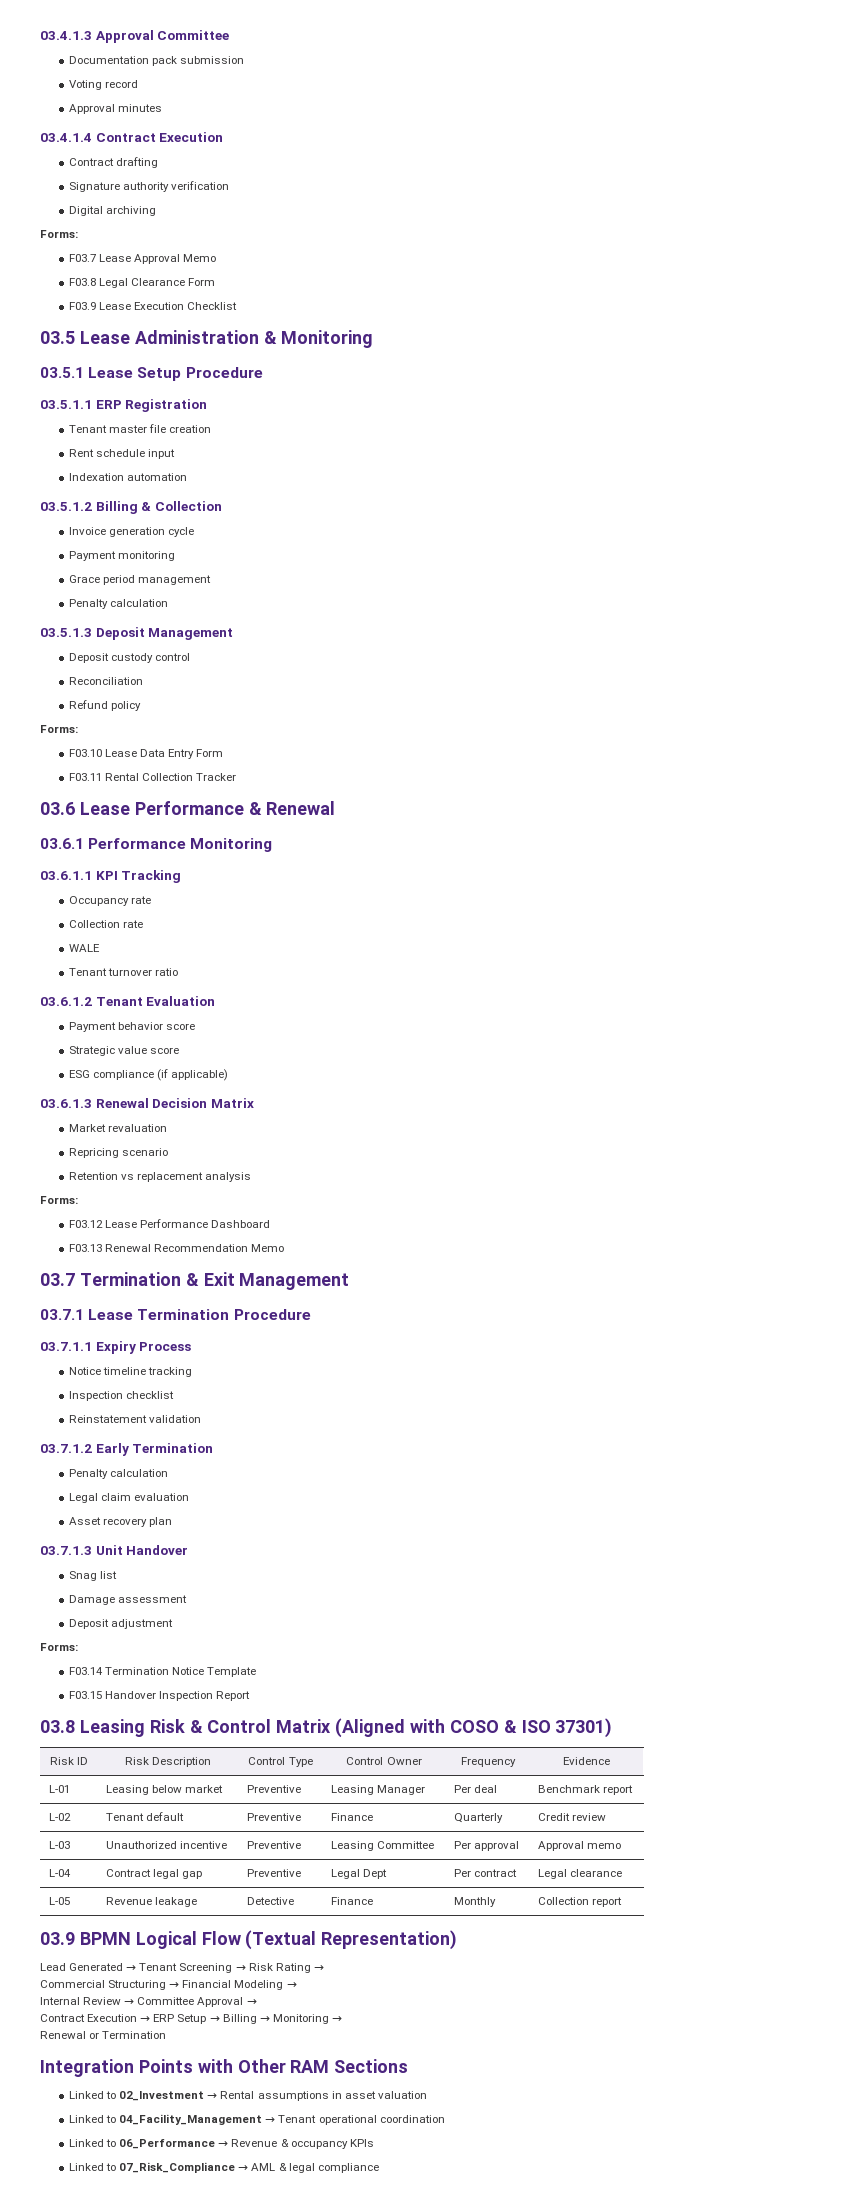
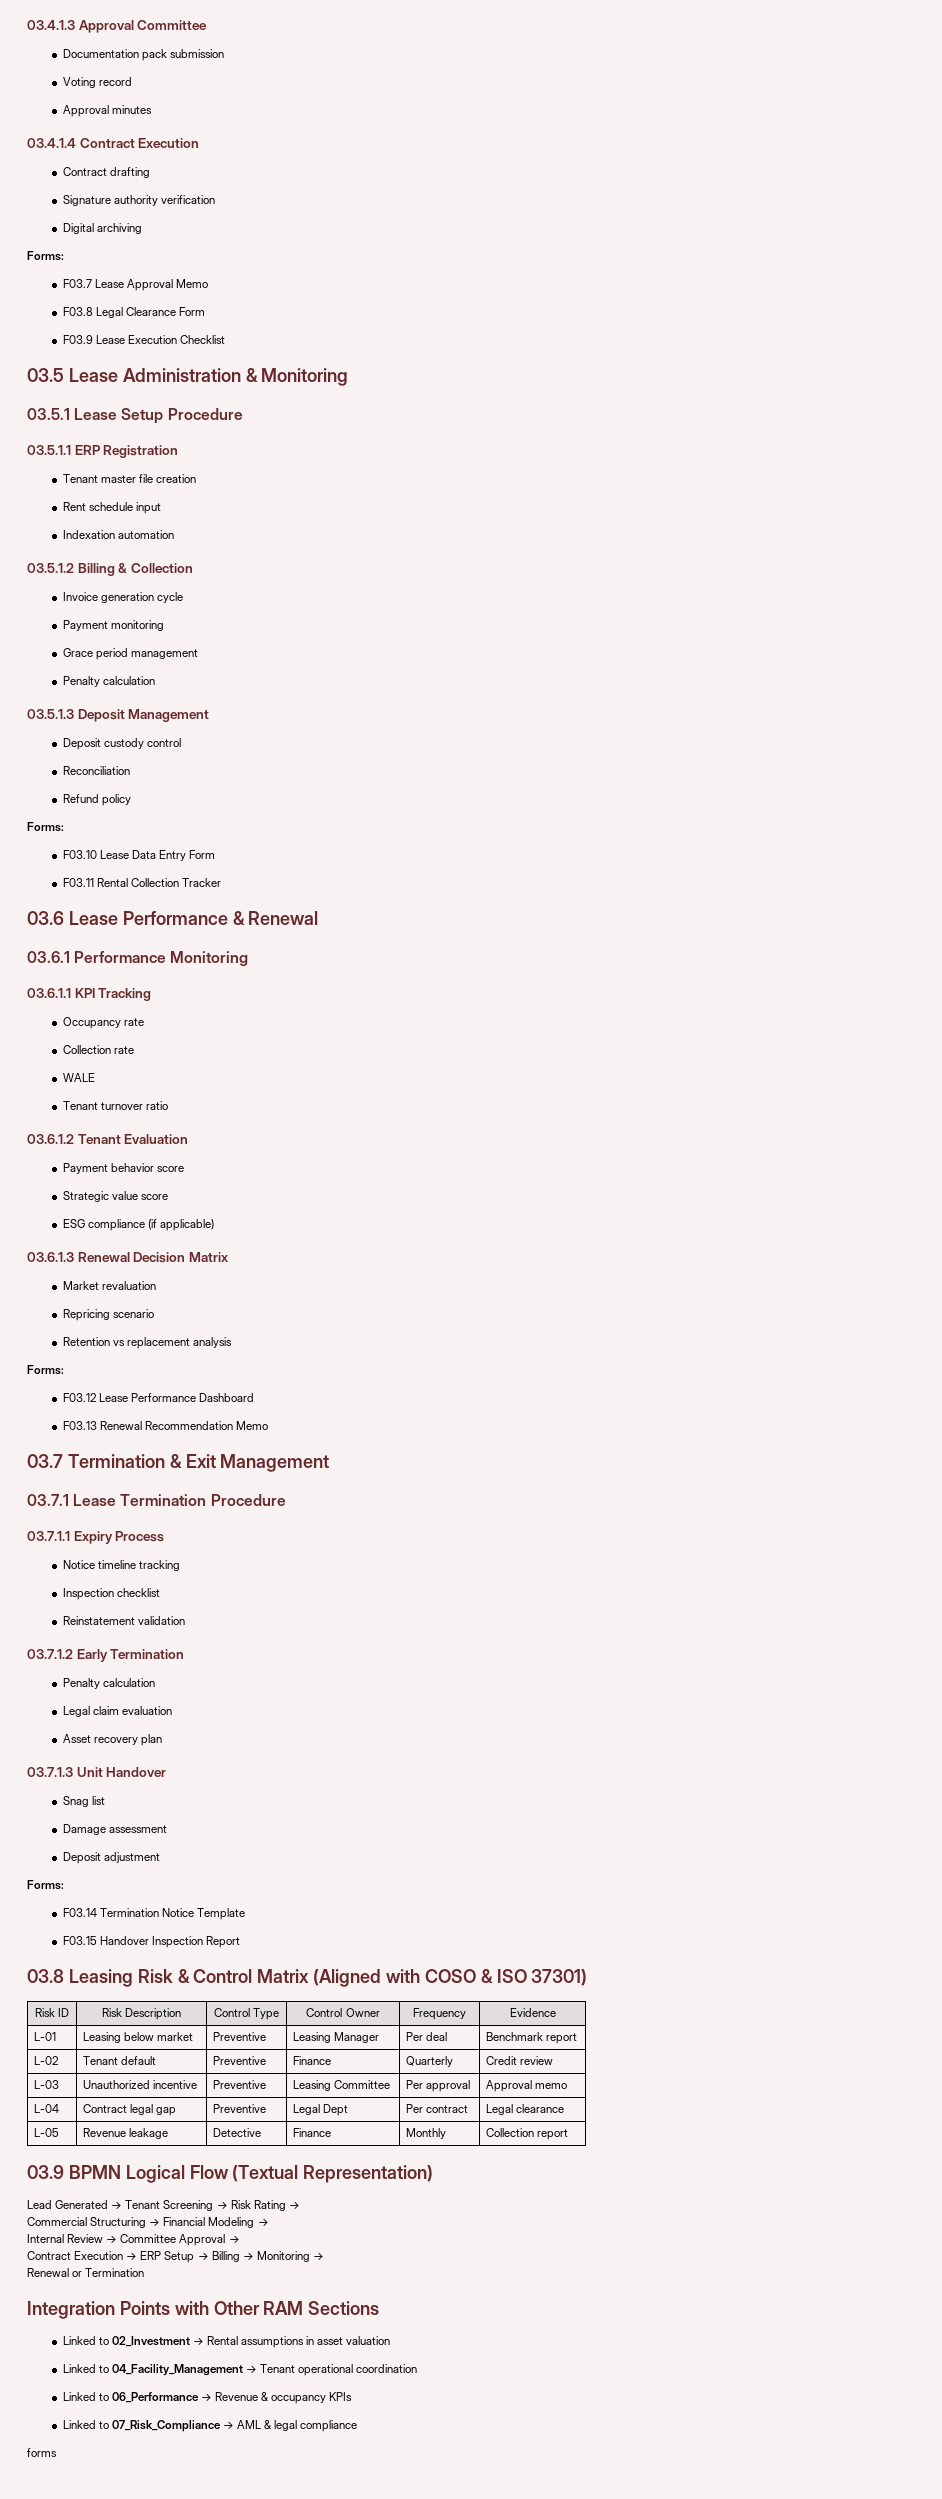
+ forms

